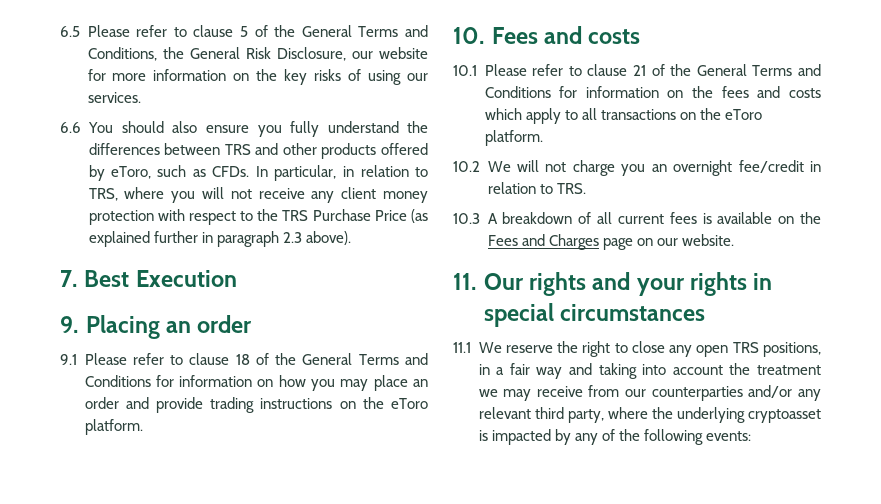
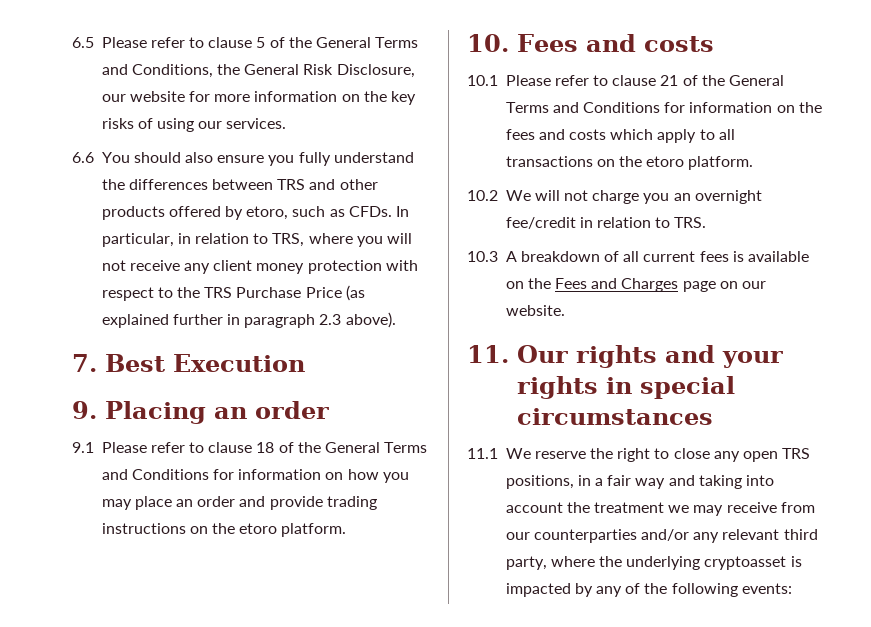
- 6.6 You should also ensure you fully understand the differences between TRS and other products offered by eToro, such as CFDs.
+ 6.6 You should also ensure you fully understand the differences between TRS and other products offered by etoro, such as CFDs.
- 9.1 Please refer to clause 18 of the General Terms and Conditions for information on how you may place an order and provide trading instructions on the eToro platform.
+ 9.1 Please refer to clause 18 of the General Terms and Conditions for information on how you may place an order and provide trading instructions on the etoro platform.
- 10.1 Please refer to clause 21 of the General Terms and Conditions for information on the fees and costs which apply to all transactions on the eToro platform.
+ 10.1 Please refer to clause 21 of the General Terms and Conditions for information on the fees and costs which apply to all transactions on the etoro platform.

